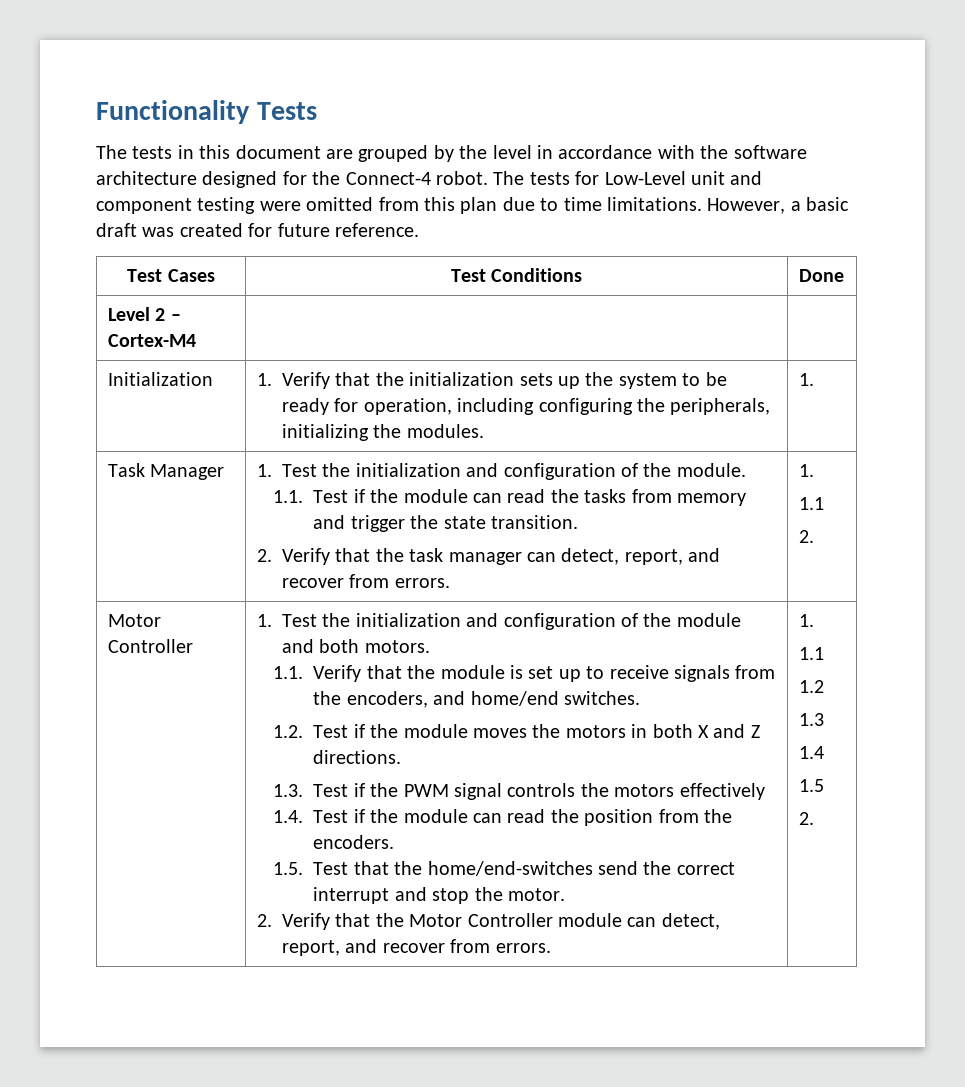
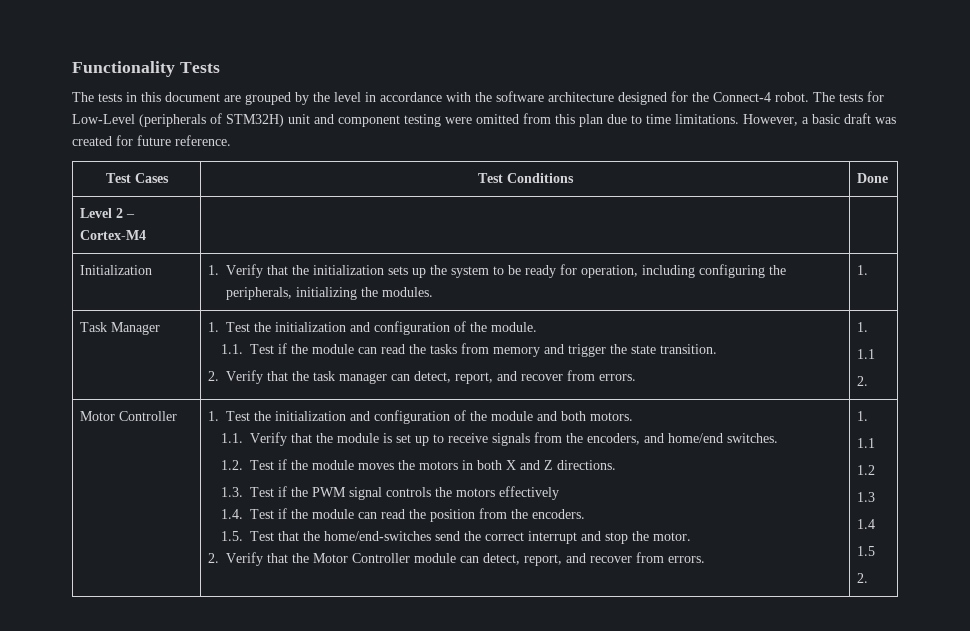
- The tests for Low-Level unit and component testing were omitted from this plan due to time limitations.
+ The tests for Low-Level (peripherals of STM32H) unit and component testing were omitted from this plan due to time limitations.

